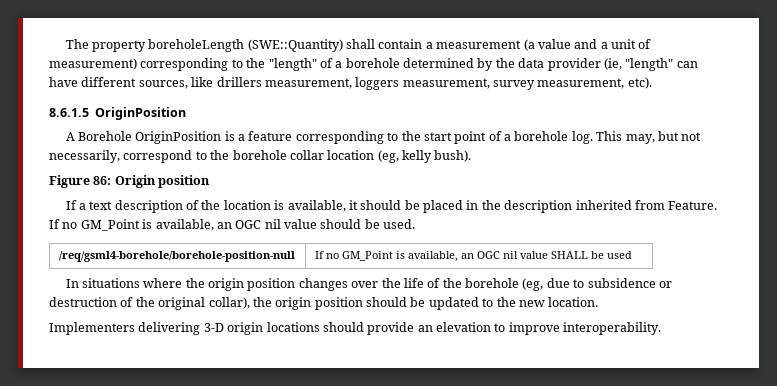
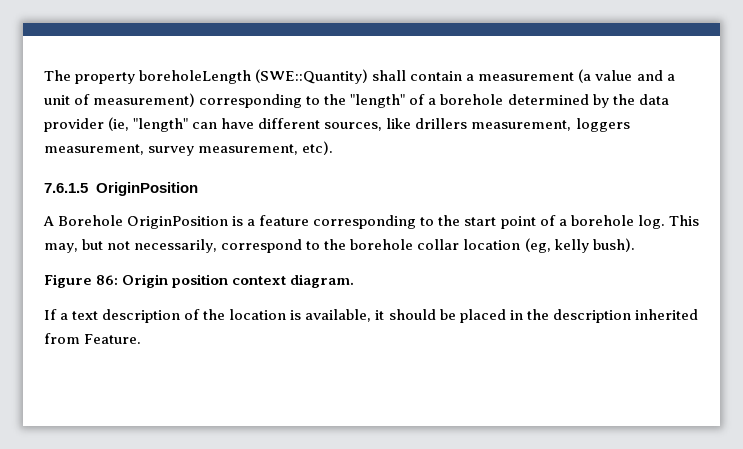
- 8.6.1.5 OriginPosition
+ 7.6.1.5 OriginPosition
- Figure 86: Origin position
+ Figure 86: Origin position context diagram.
- If no GM_Point is available, an OGC nil value should be used.
- /req/gsml4-borehole/borehole-position-null | If no GM_Point is available, an OGC nil value SHALL be used
- In situations where the origin position changes over the life of the borehole (eg, due to subsidence or destruction of the original collar), the origin position should be updated to the new location.
- Implementers delivering 3-D origin locations should provide an elevation to improve interoperability.

